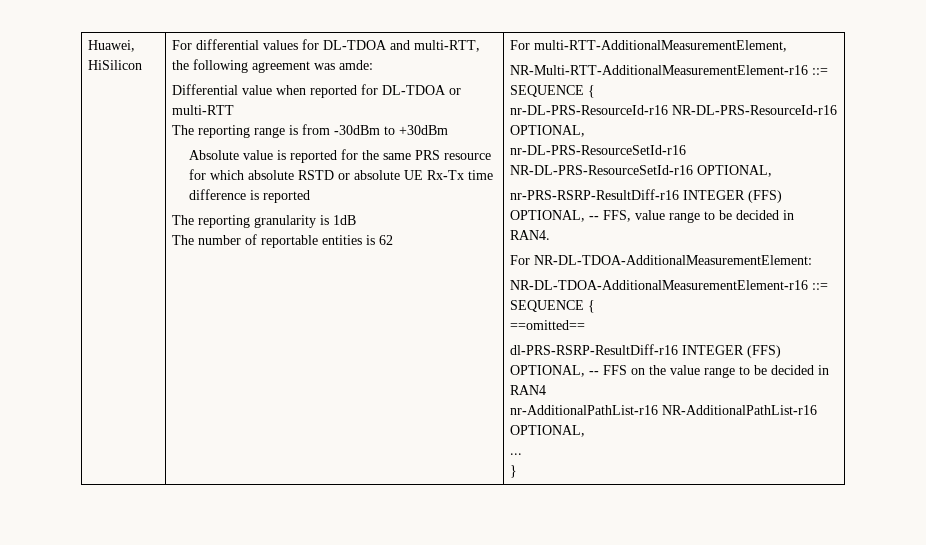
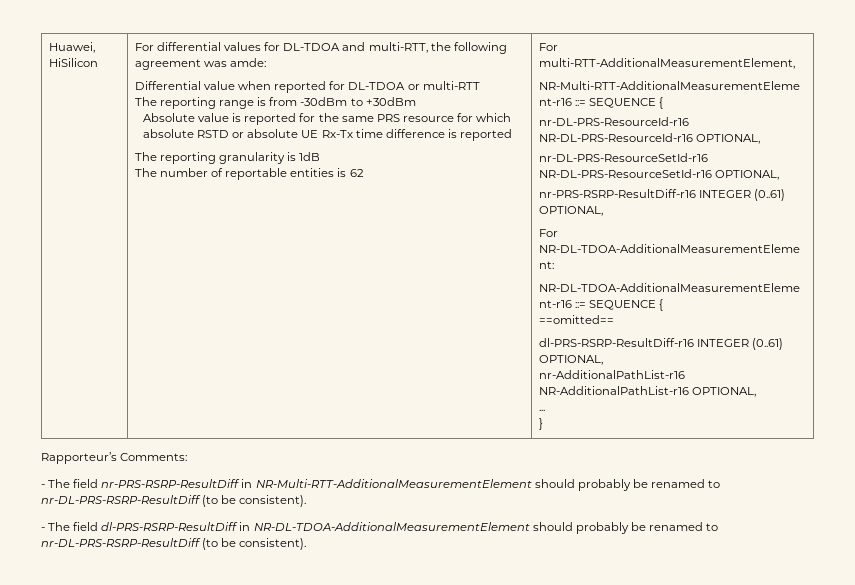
- nr-PRS-RSRP-ResultDiff-r16 INTEGER (FFS) OPTIONAL, -- FFS, value range to be decided in RAN4.
+ nr-PRS-RSRP-ResultDiff-r16 INTEGER (0..61) OPTIONAL,
- dl-PRS-RSRP-ResultDiff-r16 INTEGER (FFS) OPTIONAL, -- FFS on the value range to be decided in RAN4
+ dl-PRS-RSRP-ResultDiff-r16 INTEGER (0..61) OPTIONAL,
+ Rapporteur’s Comments:
+ - The field nr-PRS-RSRP-ResultDiff in NR-Multi-RTT-AdditionalMeasurementElement should probably be renamed to nr-DL-PRS-RSRP-ResultDiff (to be consistent).
+ - The field dl-PRS-RSRP-ResultDiff in NR-DL-TDOA-AdditionalMeasurementElement should probably be renamed to nr-DL-PRS-RSRP-ResultDiff (to be consistent).

